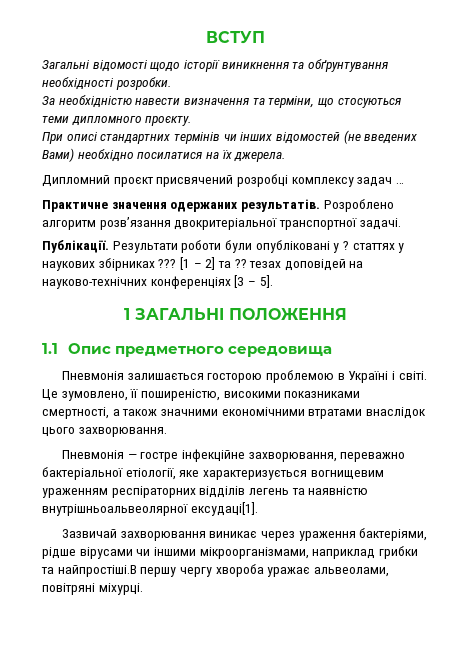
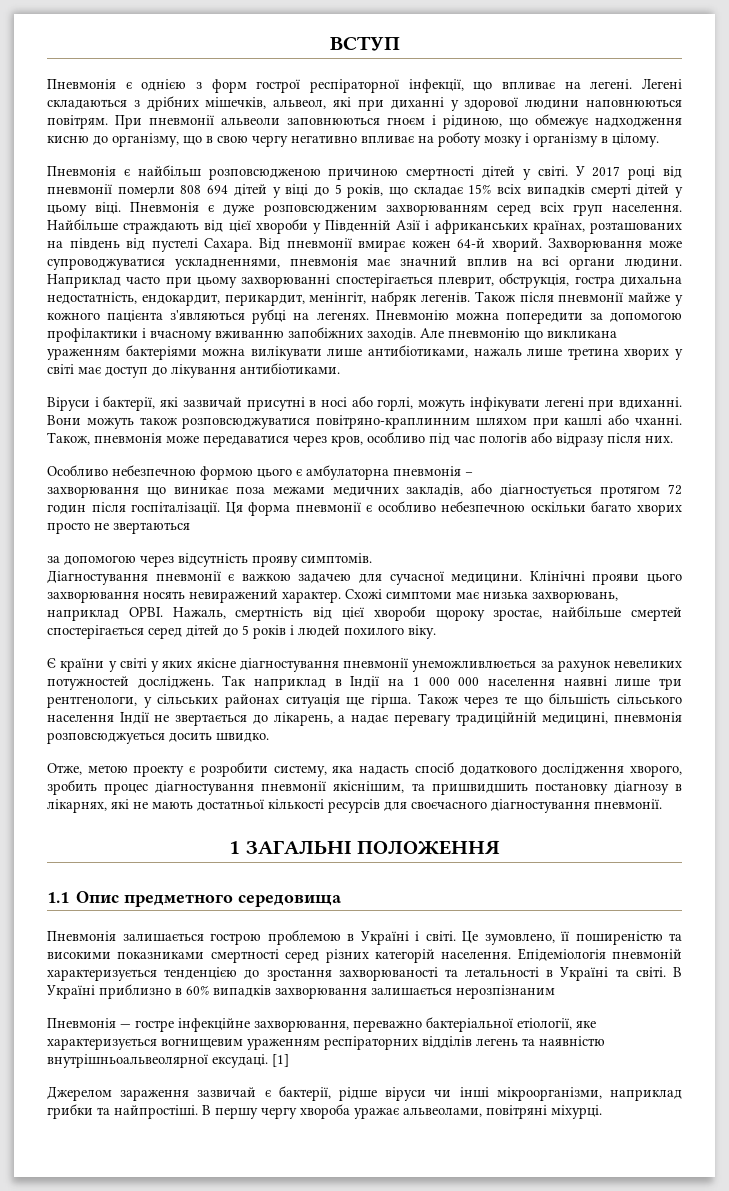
- Загальні відомості щодо історії виникнення та обґрунтування необхідності розробки.
- За необхідністю навести визначення та терміни, що стосуються теми дипломного проєкту.
- При описі стандартних термінів чи інших відомостей (не введених Вами) необхідно посилатися на їх джерела.
- Дипломний проєкт присвячений розробці комплексу задач …
- Практичне значення одержаних результатів. Розроблено алгоритм розв’язання двокритеріальної транспортної задачі.
- Публікації. Результати роботи були опубліковані у ? статтях у наукових збірниках ??? [1 – 2] та ?? тезах доповідей на науково-технічних конференціях [3 – 5].
+ Пневмонія є однією з форм гострої респіраторної інфекції, що впливає на легені. Легені складаються з дрібних мішечків, альвеол, які при диханні у здорової людини наповнюються повітрям. При пневмонії альвеоли заповнюються гноєм і рідиною, що обмежує надходження кисню до організму, що в свою чергу негативно впливає на роботу мозку і організму в цілому.
+ Пневмонія є найбільш розповсюдженою причиною смертності дітей у світі. У 2017 році від пневмонії померли 808 694 дітей у віці до 5 років, що складає 15% всіх випадків смерті дітей у цьому віці. Пневмонія є дуже розповсюдженим захворюванням серед всіх груп населення. Найбільше страждають від цієї хвороби у Південній Азії і африканських країнах, розташованих на південь від пустелі Сахара. Від пневмонії вмирає кожен 64-й хворий. Захворювання може супроводжуватися ускладненнями, пневмонія має значний вплив на всі органи людини. Наприклад часто при цьому захворюванні спостерігається плеврит, обструкція, гостра дихальна недостатність, ендокардит, перикардит, менінгіт, набряк легенів. Також після пневмонії майже у кожного пацієнта з'являються рубці на легенях. Пневмонію можна попередити за допомогою профілактики і вчасному вживанню запобіжних заходів. Але пневмонію що викликана ураженням бактеріями можна вилікувати лише антибіотиками, нажаль лише третина хворих у світі має доступ до лікування антибіотиками.
+ Віруси і бактерії, які зазвичай присутні в носі або горлі, можуть інфікувати легені при вдиханні. Вони можуть також розповсюджуватися повітряно-краплинним шляхом при кашлі або чханні. Також, пневмонія може передаватися через кров, особливо під час пологів або відразу після них.
+ Особливо небезпечною формою цього є амбулаторна пневмонія –
+ захворювання що виникає поза межами медичних закладів, або діагностується протягом 72 годин після госпіталізації. Ця форма пневмонії є особливо небезпечною оскільки багато хворих просто не звертаються
+ за допомогою через відсутність прояву симптомів.
+ Діагностування пневмонії є важкою задачею для сучасної медицини. Клінічні прояви цього захворювання носять невиражений характер. Схожі симптоми має низька захворювань, наприклад ОРВІ. Нажаль, смертність від цієї хвороби щороку зростає, найбільше смертей спостерігається серед дітей до 5 років і людей похилого віку.
+ Є країни у світі у яких якісне діагностування пневмонії унеможливлюється за рахунок невеликих потужностей досліджень. Так наприклад в Індії на 1 000 000 населення наявні лише три рентгенологи, у сільських районах ситуація ще гірша. Також через те що більшість сільського населення Індії не звертається до лікарень, а надає перевагу традиційній медицині, пневмонія розповсюджується досить швидко.
+ Отже, метою проекту є розробити систему, яка надасть спосіб додаткового дослідження хворого, зробить процес діагностування пневмонії якіснішим, та пришвидшить постановку діагнозу в лікарнях, які не мають достатньої кількості ресурсів для своєчасного діагностування пневмонії.
- Пневмонія залишається госторою проблемою в Україні і світі.
+ Пневмонія залишається гострою проблемою в Україні і світі.
- Це зумовлено, її поширеністю, високими показниками смертності, а також значними економічними втратами внаслідок цього захворювання.
+ Це зумовлено, її поширеністю та високими показниками смертності серед різних категорій населення. Епідеміологія пневмоній характеризується тенденцією до зростання захворюваності та летальності в Україні та світі. В Україні приблизно в 60% випадків захворювання залишається нерозпізнаним
- Пневмонія — гостре інфекційне захворювання, переважно бактеріальної етіології, яке характеризується вогнищевим ураженням респіраторних відділів легень та наявністю внутрішньоальвеолярної ексудаці[1].
- Зазвичай захворювання виникає через ураження бактеріями, рідше вірусами чи іншими мікроорганізмами, наприклад грибки та найпростіші.В першу чергу хвороба уражає альвеолами, повітряні міхурці.
+ Пневмонія — гостре інфекційне захворювання, переважно бактеріальної етіології, яке характеризується вогнищевим ураженням респіраторних відділів легень та наявністю внутрішньоальвеолярної ексудаці. [1]
+ Джерелом зараження зазвичай є бактерії, рідше віруси чи інші мікроорганізми, наприклад грибки та найпростіші. В першу чергу хвороба уражає альвеолами, повітряні міхурці.

